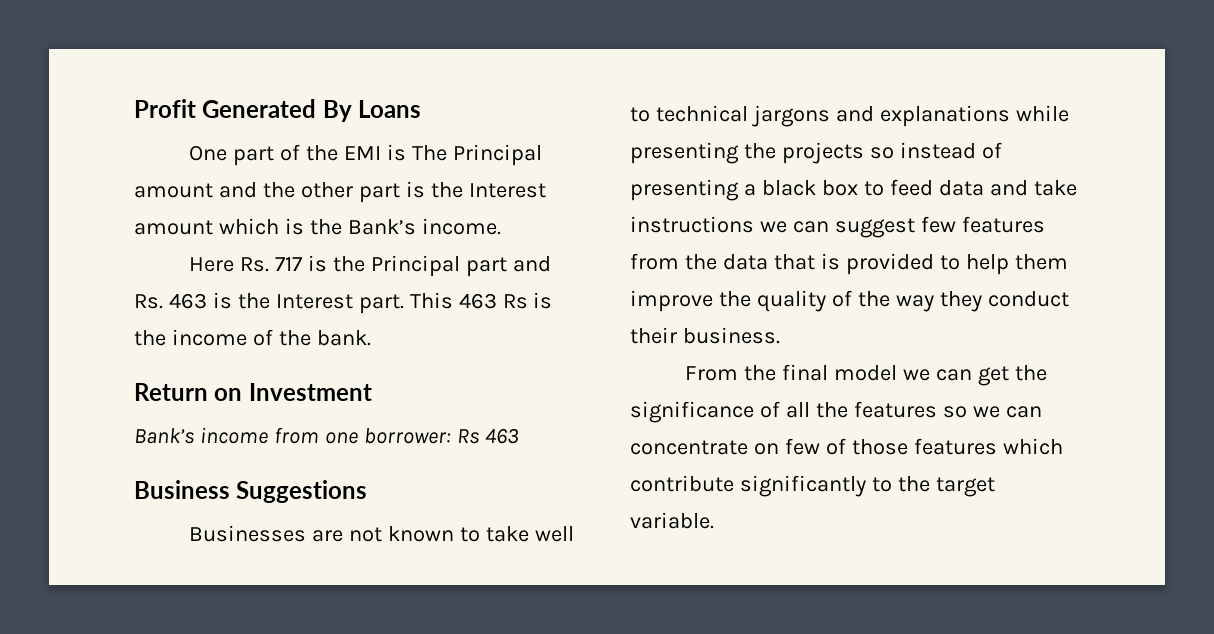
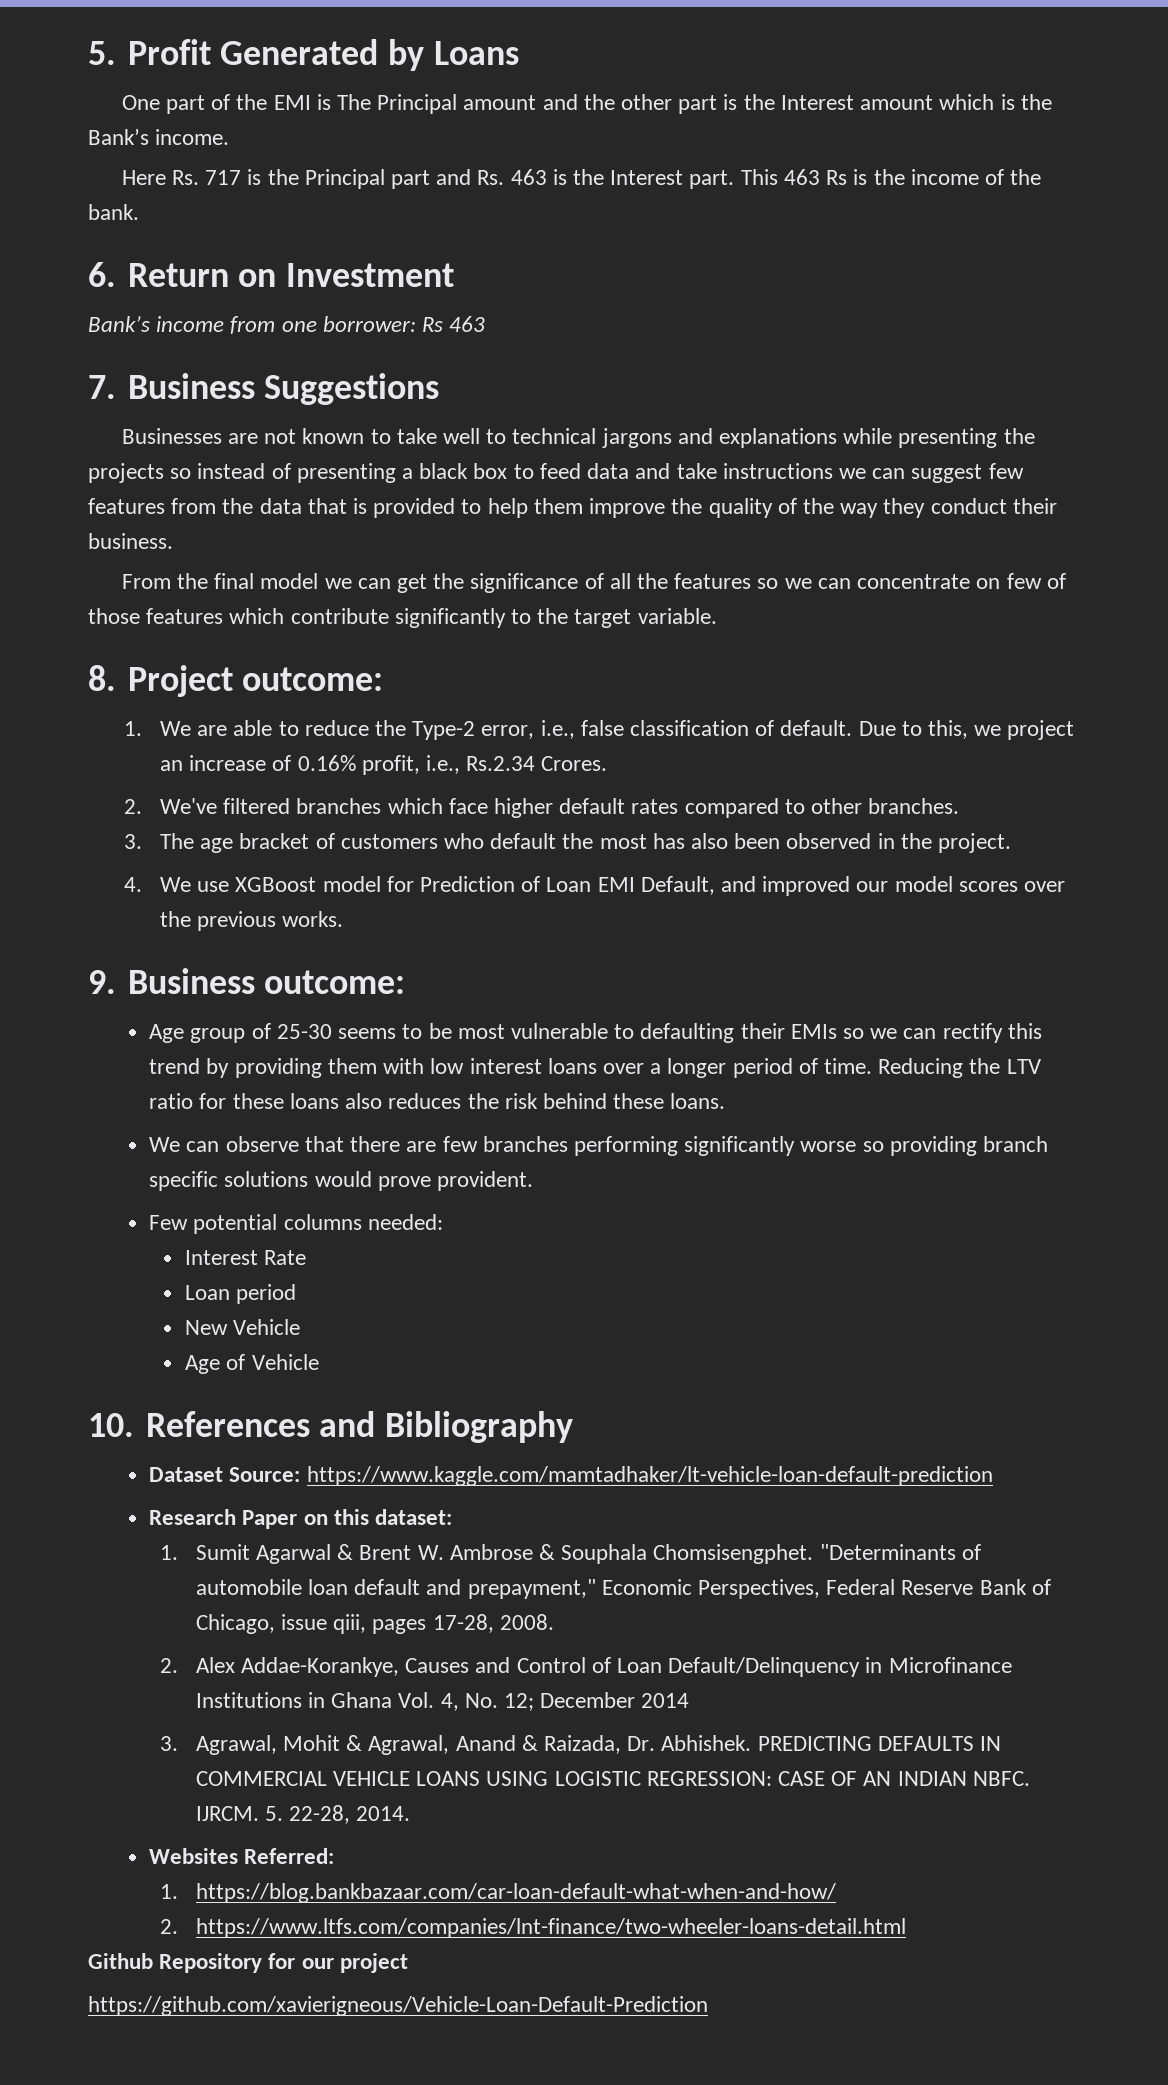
- Profit Generated By Loans
+ 5. Profit Generated by Loans
- Return on Investment
+ 6. Return on Investment
- Business Suggestions
+ 7. Business Suggestions
+ 8. Project outcome:
+ 1. We are able to reduce the Type-2 error, i.e., false classification of default. Due to this, we project an increase of 0.16% profit, i.e., Rs.2.34 Crores.
+ 2. We've filtered branches which face higher default rates compared to other branches.
+ 3. The age bracket of customers who default the most has also been observed in the project.
+ 4. We use XGBoost model for Prediction of Loan EMI Default, and improved our model scores over the previous works.
+ 9. Business outcome:
+ Age group of 25-30 seems to be most vulnerable to defaulting their EMIs so we can rectify this trend by providing them with low interest loans over a longer period of time. Reducing the LTV ratio for these loans also reduces the risk behind these loans.
+ We can observe that there are few branches performing significantly worse so providing branch specific solutions would prove provident.
+ Few potential columns needed:
+ Interest Rate
+ Loan period
+ New Vehicle
+ Age of Vehicle
+ 10. References and Bibliography
+ Dataset Source: https://www.kaggle.com/mamtadhaker/lt-vehicle-loan-default-prediction
+ Research Paper on this dataset:
+ 1. Sumit Agarwal & Brent W. Ambrose & Souphala Chomsisengphet. "Determinants of automobile loan default and prepayment," Economic Perspectives, Federal Reserve Bank of Chicago, issue qiii, pages 17-28, 2008.
+ 2. Alex Addae-Korankye, Causes and Control of Loan Default/Delinquency in Microfinance Institutions in Ghana Vol. 4, No. 12; December 2014
+ 3. Agrawal, Mohit & Agrawal, Anand & Raizada, Dr. Abhishek. PREDICTING DEFAULTS IN COMMERCIAL VEHICLE LOANS USING LOGISTIC REGRESSION: CASE OF AN INDIAN NBFC. IJRCM. 5. 22-28, 2014.
+ Websites Referred:
+ 1. https://blog.bankbazaar.com/car-loan-default-what-when-and-how/
+ 2. https://www.ltfs.com/companies/lnt-finance/two-wheeler-loans-detail.html
+ Github Repository for our project
+ https://github.com/xavierigneous/Vehicle-Loan-Default-Prediction

